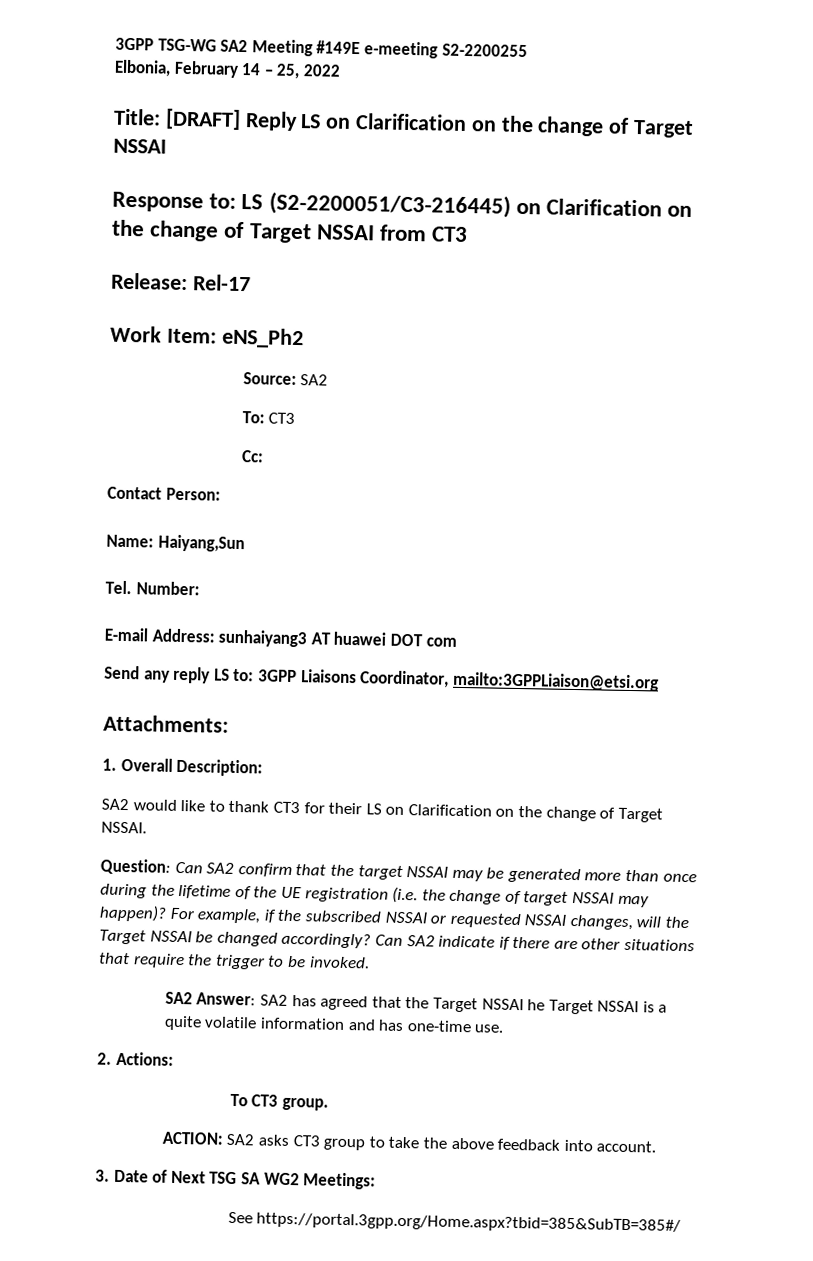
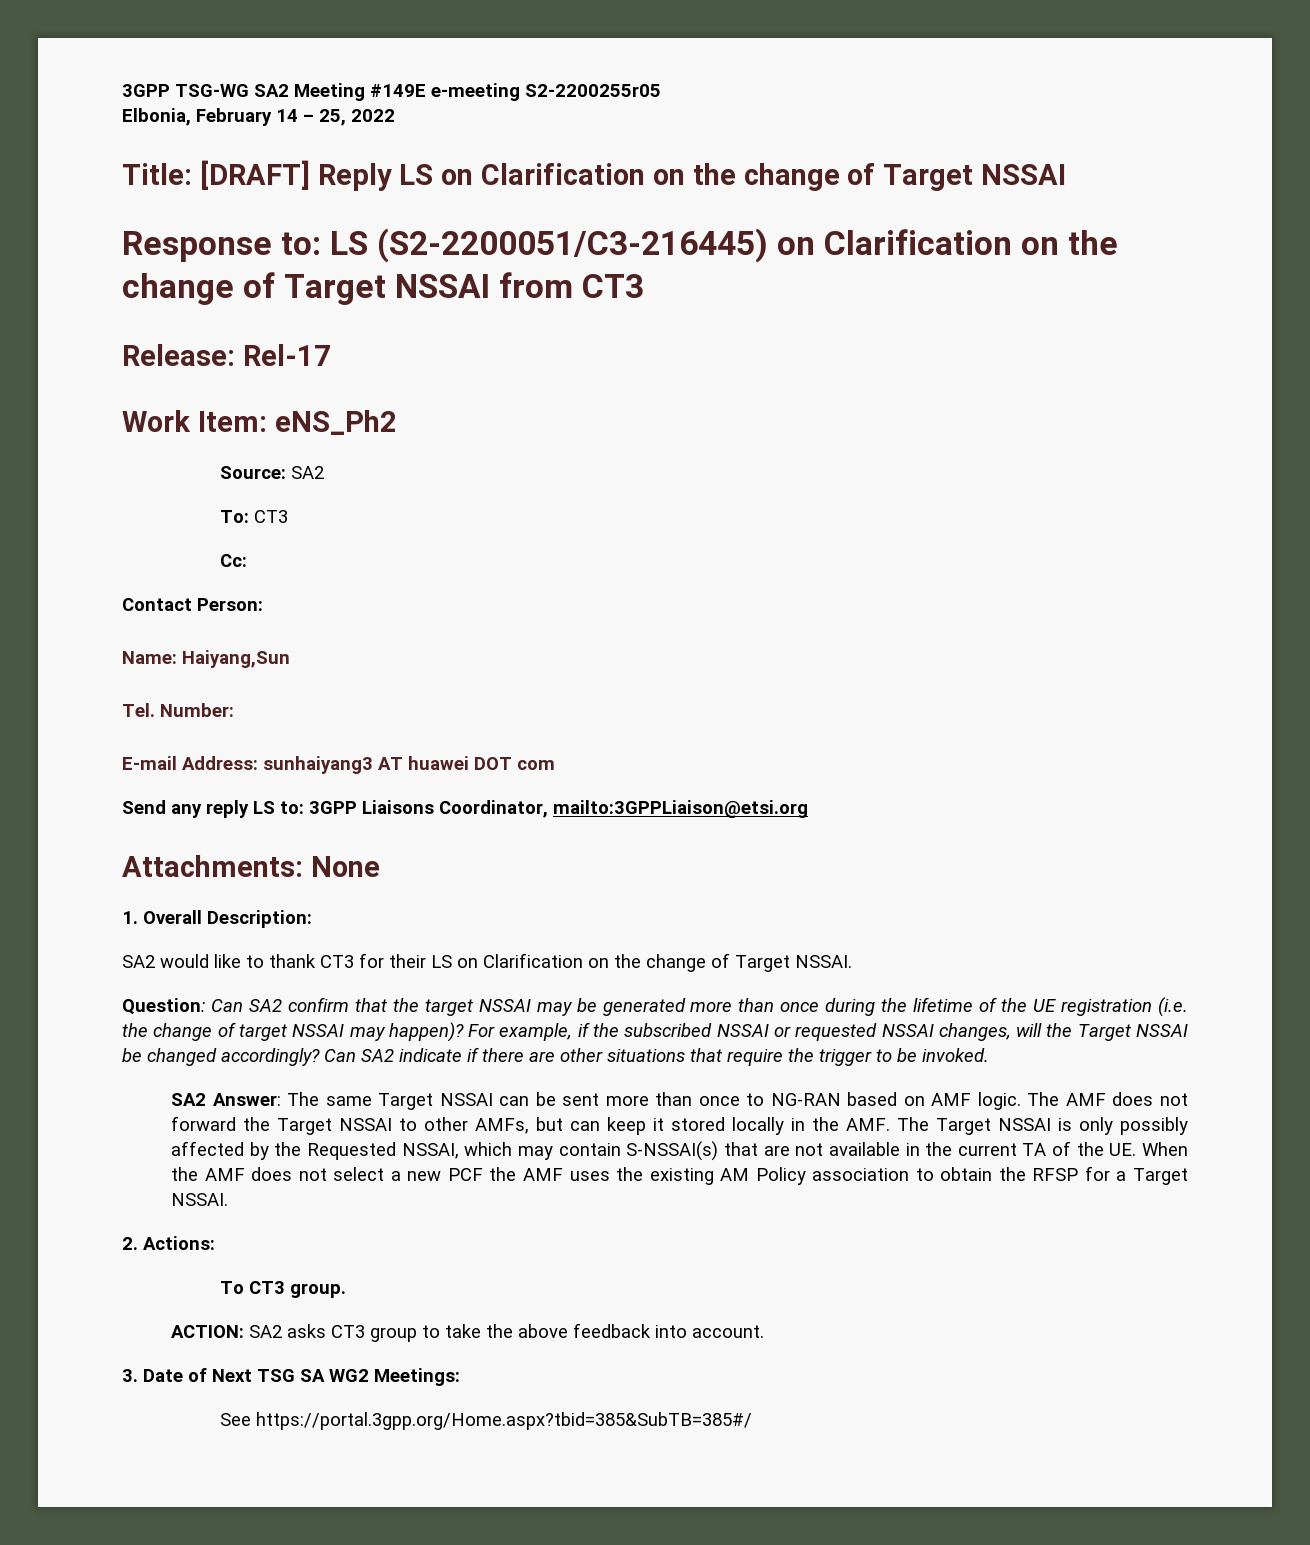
- 3GPP TSG-WG SA2 Meeting #149E e-meeting S2-2200255
+ 3GPP TSG-WG SA2 Meeting #149E e-meeting S2-2200255r05
- Attachments:
+ Attachments: None
- SA2 Answer: SA2 has agreed that the Target NSSAI he Target NSSAI is a quite volatile information and has one-time use.
+ SA2 Answer: The same Target NSSAI can be sent more than once to NG-RAN based on AMF logic. The AMF does not forward the Target NSSAI to other AMFs, but can keep it stored locally in the AMF. The Target NSSAI is only possibly affected by the Requested NSSAI, which may contain S-NSSAI(s) that are not available in the current TA of the UE. When the AMF does not select a new PCF the AMF uses the existing AM Policy association to obtain the RFSP for a Target NSSAI.

